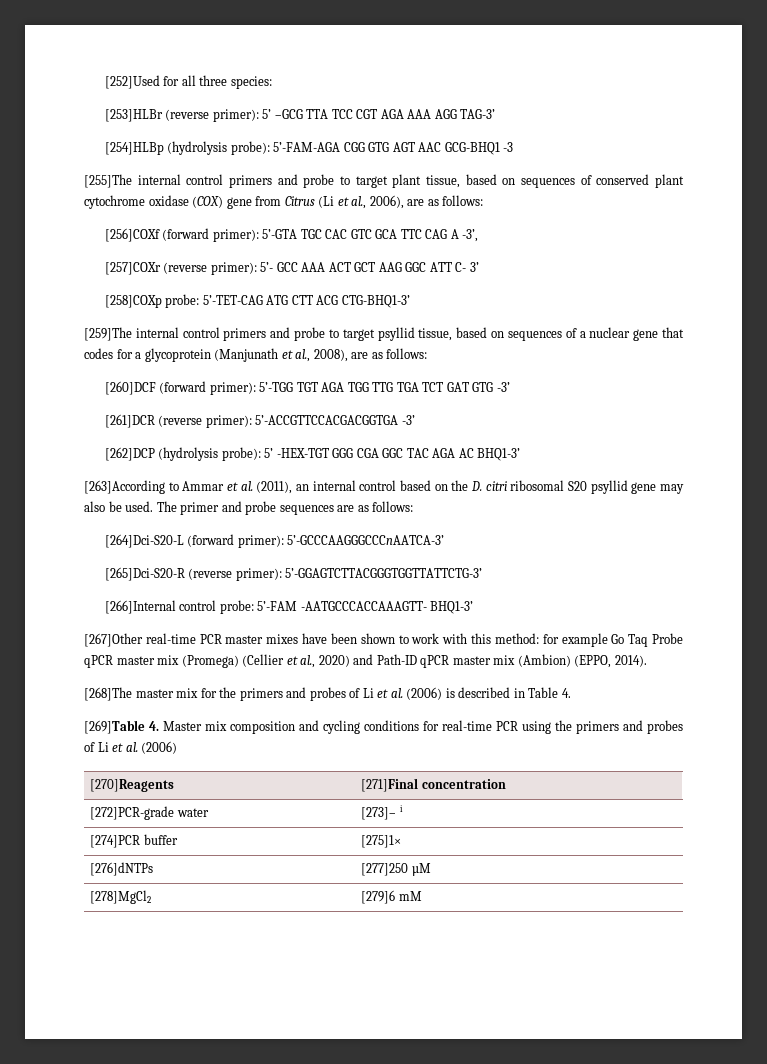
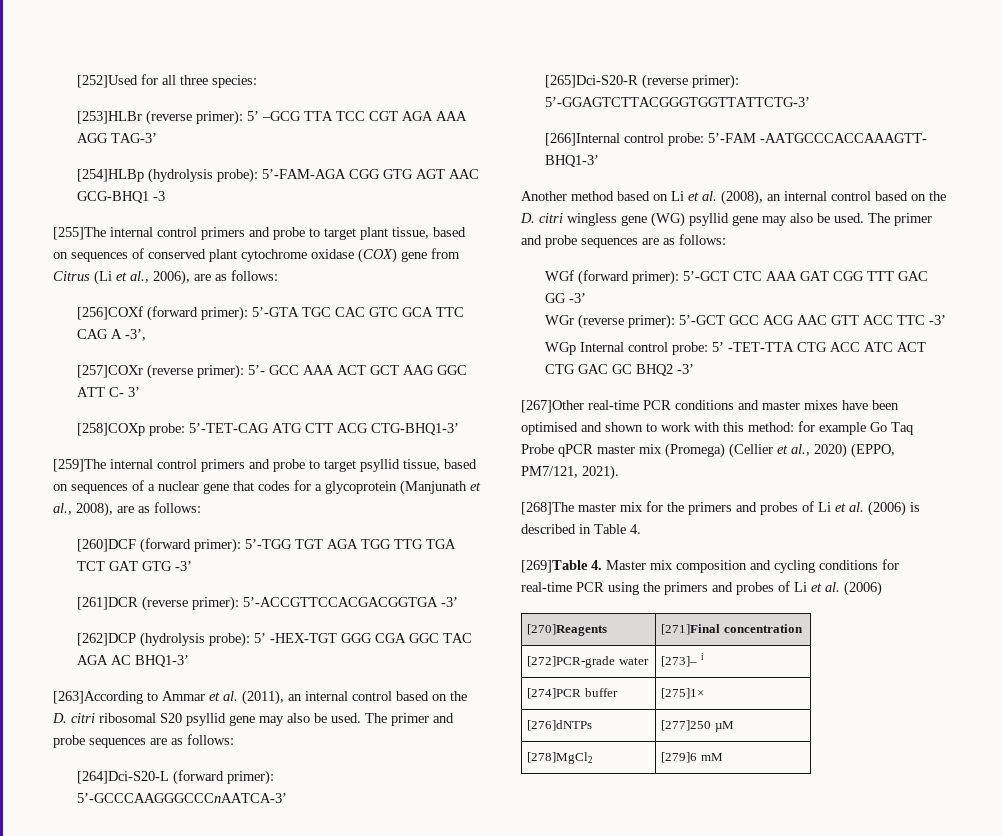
+ Another method based on Li et al. (2008), an internal control based on the D. citri wingless gene (WG) psyllid gene may also be used. The primer and probe sequences are as follows:
+ WGf (forward primer): 5’-GCT CTC AAA GAT CGG TTT GAC GG -3’
+ WGr (reverse primer): 5’-GCT GCC ACG AAC GTT ACC TTC -3’
+ WGp Internal control probe: 5’ -TET-TTA CTG ACC ATC ACT CTG GAC GC BHQ2 -3’
- [267]Other real-time PCR master mixes have been shown to work with this method: for example Go Taq Probe qPCR master mix (Promega) (Cellier et al., 2020) and Path-ID qPCR master mix (Ambion) (EPPO, 2014).
+ [267]Other real-time PCR conditions and master mixes have been optimised and shown to work with this method: for example Go Taq Probe qPCR master mix (Promega) (Cellier et al., 2020) (EPPO, PM7/121, 2021).

